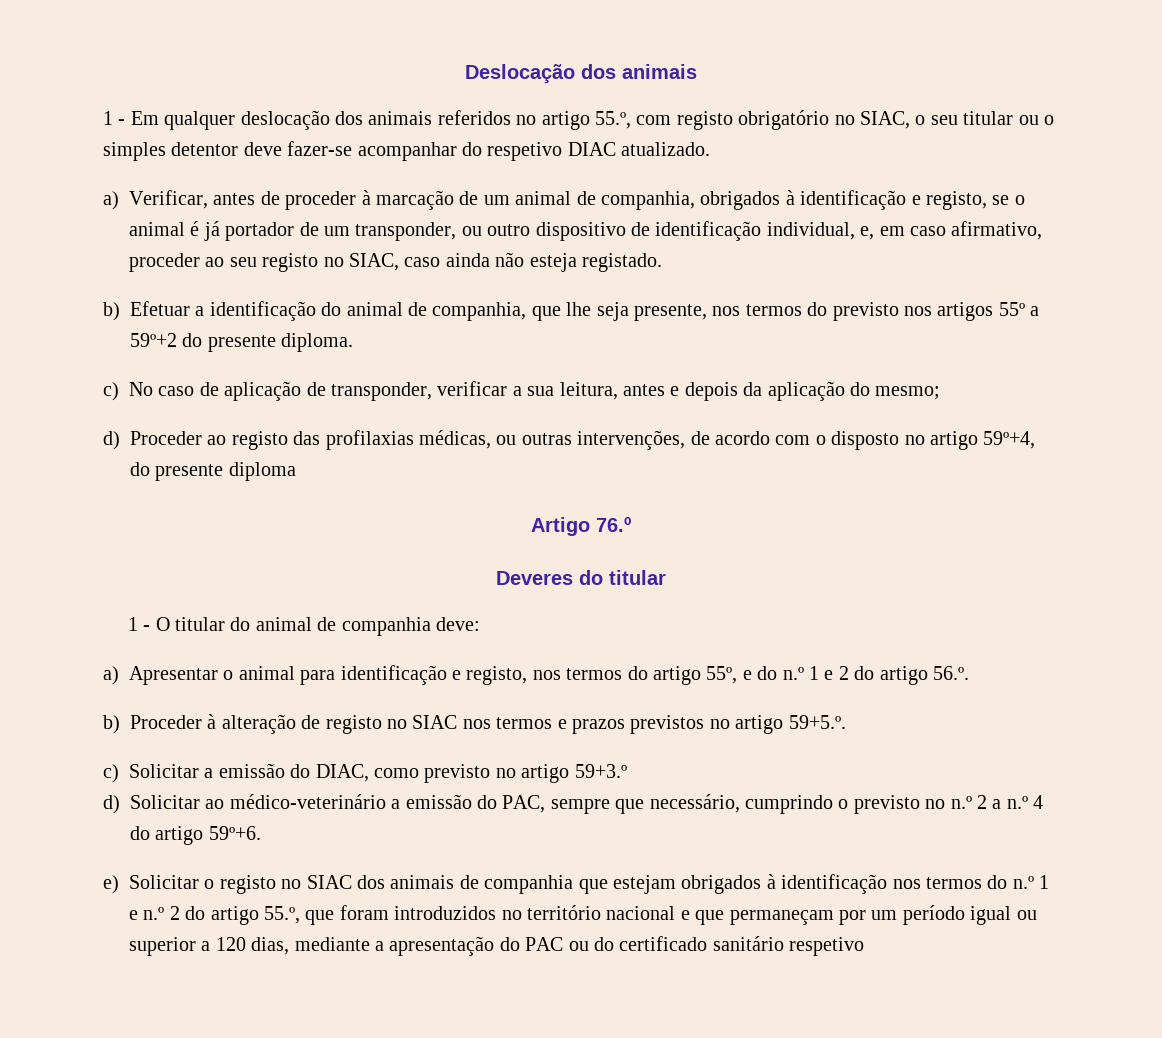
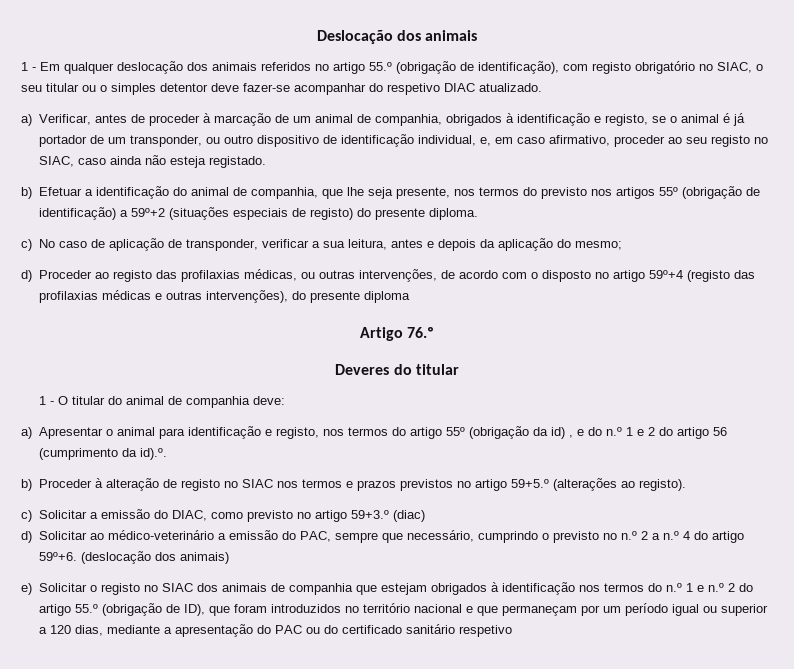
- 1 - Em qualquer deslocação dos animais referidos no artigo 55.º, com registo obrigatório no SIAC, o seu titular ou o simples detentor deve fazer-se acompanhar do respetivo DIAC atualizado.
+ 1 - Em qualquer deslocação dos animais referidos no artigo 55.º (obrigação de identificação), com registo obrigatório no SIAC, o seu titular ou o simples detentor deve fazer-se acompanhar do respetivo DIAC atualizado.
- b) Efetuar a identificação do animal de companhia, que lhe seja presente, nos termos do previsto nos artigos 55º a 59º+2 do presente diploma.
+ b) Efetuar a identificação do animal de companhia, que lhe seja presente, nos termos do previsto nos artigos 55º (obrigação de identificação) a 59º+2 (situações especiais de registo) do presente diploma.
- d) Proceder ao registo das profilaxias médicas, ou outras intervenções, de acordo com o disposto no artigo 59º+4, do presente diploma
+ d) Proceder ao registo das profilaxias médicas, ou outras intervenções, de acordo com o disposto no artigo 59º+4 (registo das profilaxias médicas e outras intervenções), do presente diploma
- a) Apresentar o animal para identificação e registo, nos termos do artigo 55º, e do n.º 1 e 2 do artigo 56.º.
+ a) Apresentar o animal para identificação e registo, nos termos do artigo 55º (obrigação da id) , e do n.º 1 e 2 do artigo 56 (cumprimento da id).º.
- b) Proceder à alteração de registo no SIAC nos termos e prazos previstos no artigo 59+5.º.
+ b) Proceder à alteração de registo no SIAC nos termos e prazos previstos no artigo 59+5.º (alterações ao registo).
- c) Solicitar a emissão do DIAC, como previsto no artigo 59+3.º
+ c) Solicitar a emissão do DIAC, como previsto no artigo 59+3.º (diac)
+ (deslocação dos animais)
- e) Solicitar o registo no SIAC dos animais de companhia que estejam obrigados à identificação nos termos do n.º 1 e n.º 2 do artigo 55.º, que foram introduzidos no território nacional e que permaneçam por um período igual ou superior a 120 dias, mediante a apresentação do PAC ou do certificado sanitário respetivo
+ e) Solicitar o registo no SIAC dos animais de companhia que estejam obrigados à identificação nos termos do n.º 1 e n.º 2 do artigo 55.º (obrigação de ID), que foram introduzidos no território nacional e que permaneçam por um período igual ou superior a 120 dias, mediante a apresentação do PAC ou do certificado sanitário respetivo

